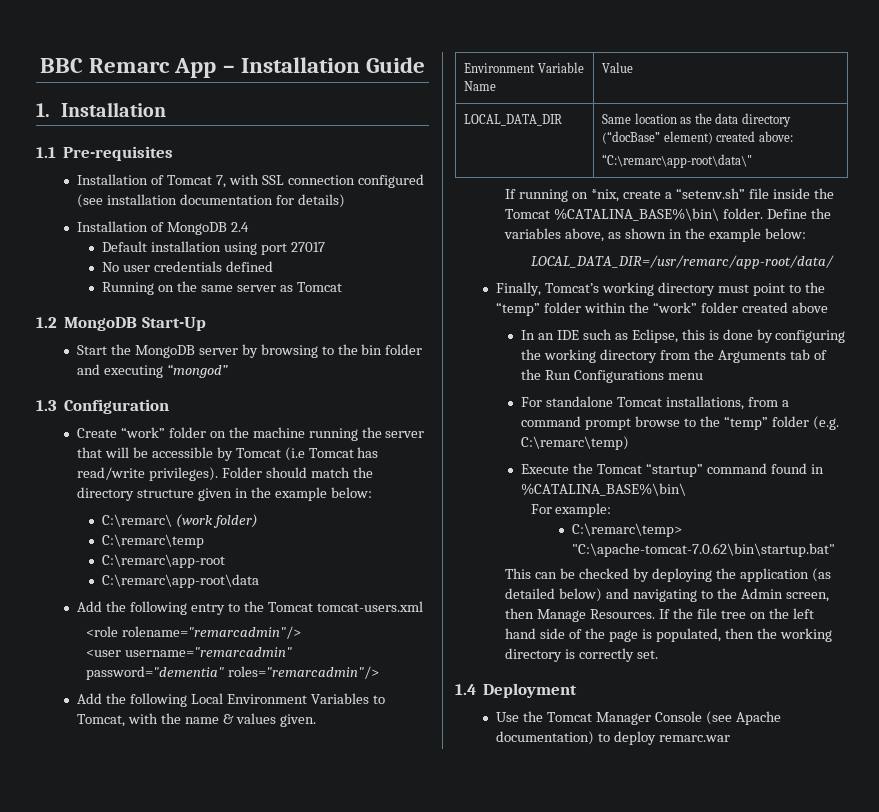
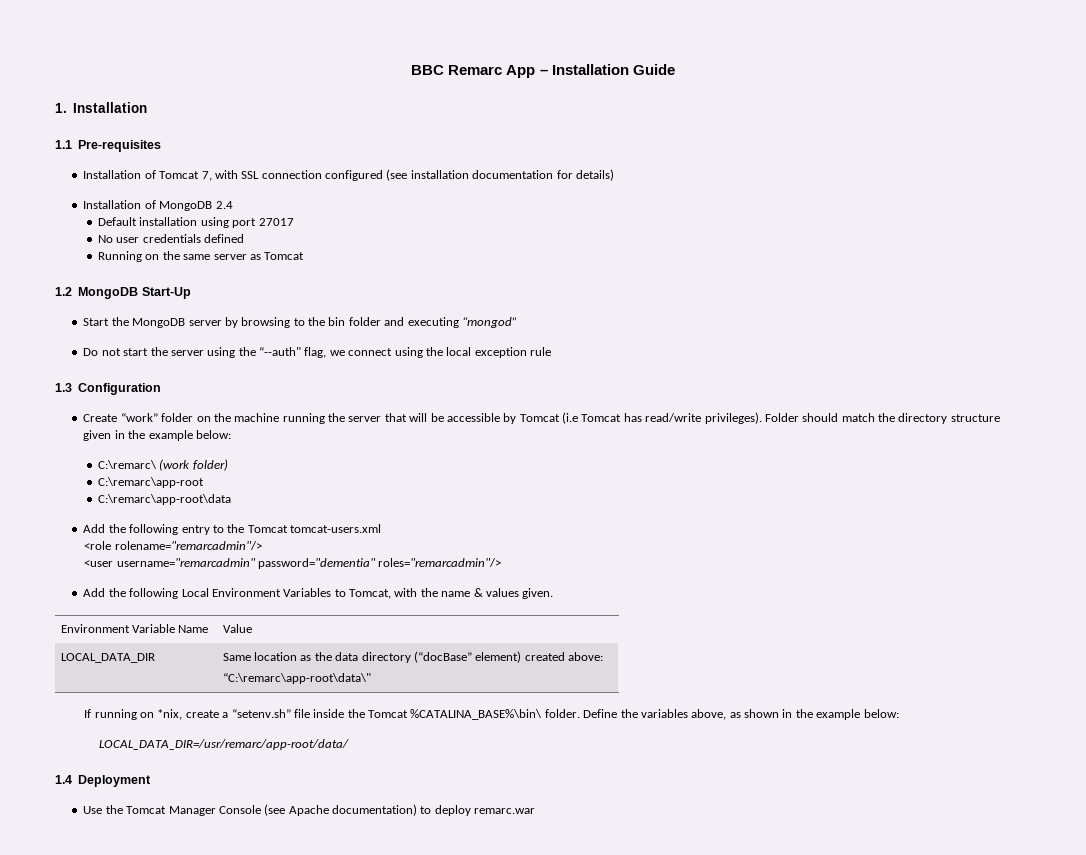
+ Do not start the server using the “--auth" flag, we connect using the local exception rule
- C:\remarc\temp
- Finally, Tomcat’s working directory must point to the “temp” folder within the “work” folder created above
- In an IDE such as Eclipse, this is done by configuring the working directory from the Arguments tab of the Run Configurations menu
- For standalone Tomcat installations, from a command prompt browse to the “temp” folder (e.g. C:\remarc\temp)
- Execute the Tomcat “startup” command found in %CATALINA_BASE%\bin\
- For example:
- C:\remarc\temp> "C:\apache-tomcat-7.0.62\bin\startup.bat"
- This can be checked by deploying the application (as detailed below) and navigating to the Admin screen, then Manage Resources. If the file tree on the left hand side of the page is populated, then the working directory is correctly set.

